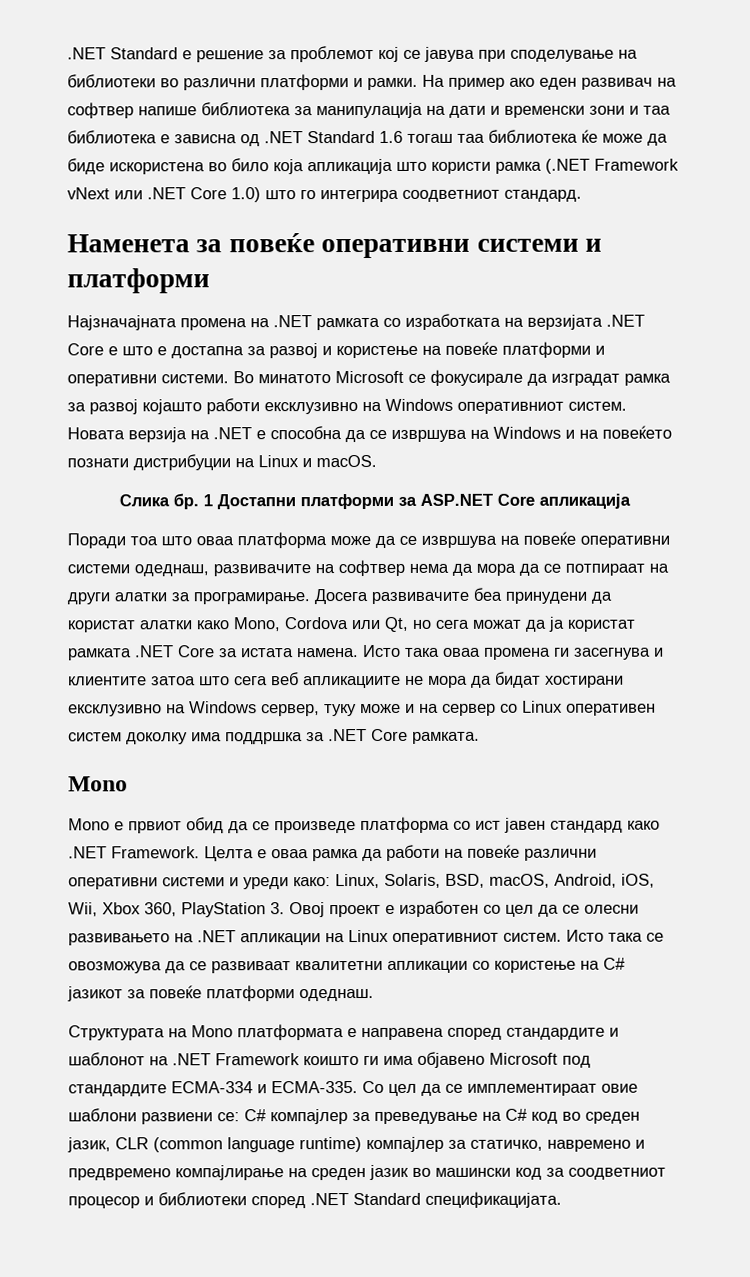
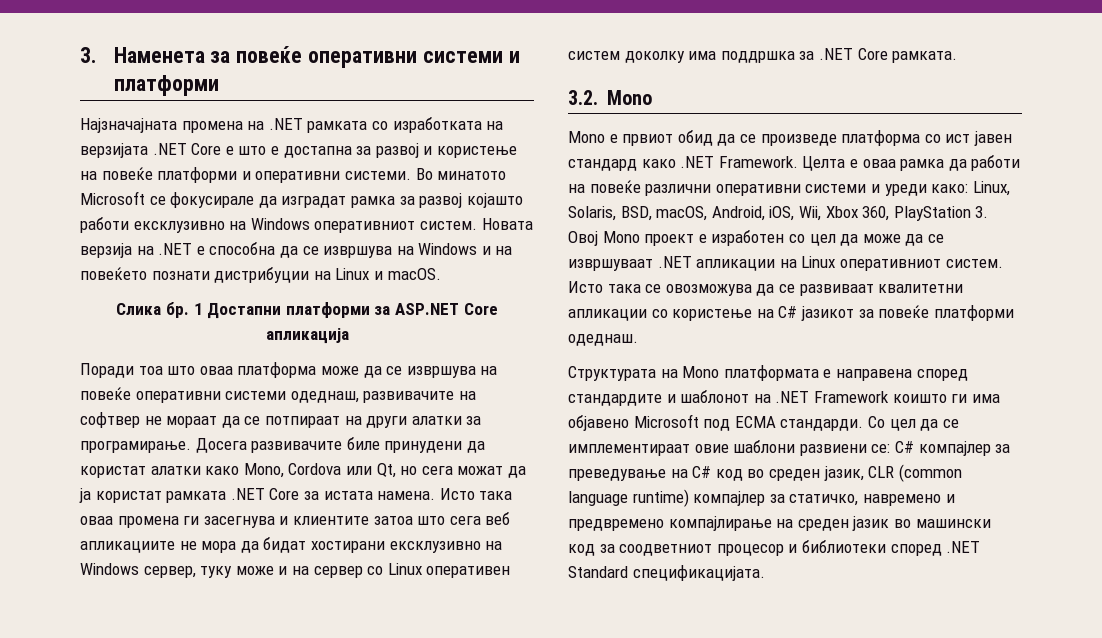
- .NET Standard е решение за проблемот кој се јавува при споделување на библиотеки во различни платформи и рамки. На пример ако еден развивач на софтвер напише библиотека за манипулација на дати и временски зони и таа библиотека е зависна од .NET Standard 1.6 тогаш таа библиотека ќе може да биде искористена во било која апликација што користи рамка (.NET Framework vNext или .NET Core 1.0) што го интегрира соодветниот стандард.
- Наменета за повеќе оперативни системи и платформи
+ 3. Наменета за повеќе оперативни системи и платформи
- Поради тоа што оваа платформа може да се извршува на повеќе оперативни системи одеднаш, развивачите на софтвер нема да мора да се потпираат на други алатки за програмирање.
+ Поради тоа што оваа платформа може да се извршува на повеќе оперативни системи одеднаш, развивачите на софтвер не мораат да се потпираат на други алатки за програмирање.
- Досега развивачите беа принудени да користат алатки како Mono, Cordova или Qt, но сега можат да ја користат рамката .NET Core за истата намена.
+ Досега развивачите биле принудени да користат алатки како Mono, Cordova или Qt, но сега можат да ја користат рамката .NET Core за истата намена.
  Исто така оваа промена ги засегнува и клиентите затоа што сега веб апликациите не мора да бидат хостирани ексклузивно на Windows сервер, туку може и на сервер со Linux оперативен систем доколку има поддршка за .NET Core рамката.
- Mono
+ 3.2. Mono
- Целта е оваа рамка да работи на повеќе различни оперативни системи и уреди како: Linux, Solaris, BSD, macOS, Android, iOS, Wii, Xbox 360, PlayStation 3. Овој проект е изработен со цел да се олесни развивањето на .NET апликации на Linux оперативниот систем.
+ Целта е оваа рамка да работи на повеќе различни оперативни системи и уреди како: Linux, Solaris, BSD, macOS, Android, iOS, Wii, Xbox 360, PlayStation 3. Овој Mono проект е изработен со цел да може да се извршуваат .NET апликации на Linux оперативниот систем.
- Структурата на Mono платформата е направена според стандардите и шаблонот на .NET Framework коишто ги има објавено Microsoft под стандардите ECMA-334 и ECMA-335.
+ Структурата на Mono платформата е направена според стандардите и шаблонот на .NET Framework коишто ги има објавено Microsoft под ECMA стандарди.

